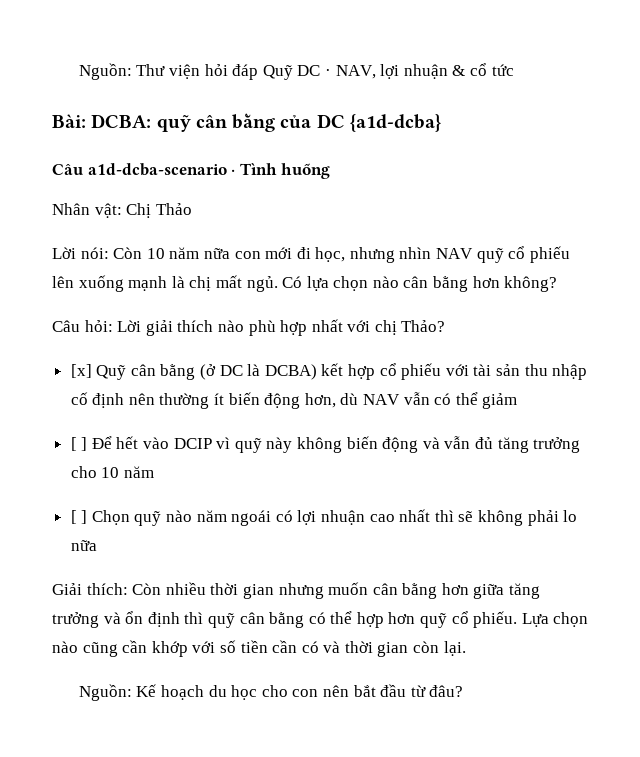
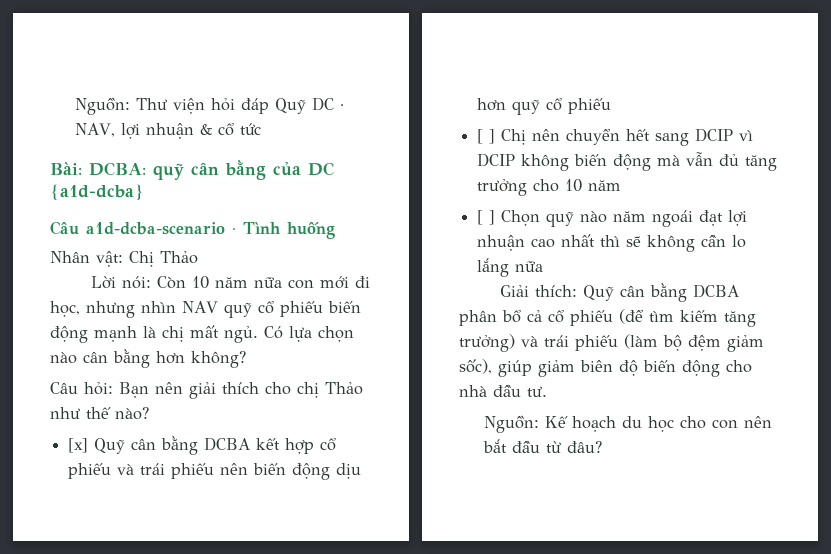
- Lời nói: Còn 10 năm nữa con mới đi học, nhưng nhìn NAV quỹ cổ phiếu lên xuống mạnh là chị mất ngủ.
+ Lời nói: Còn 10 năm nữa con mới đi học, nhưng nhìn NAV quỹ cổ phiếu biến động mạnh là chị mất ngủ.
- Câu hỏi: Lời giải thích nào phù hợp nhất với chị Thảo?
- [x] Quỹ cân bằng (ở DC là DCBA) kết hợp cổ phiếu với tài sản thu nhập cố định nên thường ít biến động hơn, dù NAV vẫn có thể giảm
- [ ] Để hết vào DCIP vì quỹ này không biến động và vẫn đủ tăng trưởng cho 10 năm
+ Câu hỏi: Bạn nên giải thích cho chị Thảo như thế nào?
+ [x] Quỹ cân bằng DCBA kết hợp cổ phiếu và trái phiếu nên biến động dịu hơn quỹ cổ phiếu
+ [ ] Chị nên chuyển hết sang DCIP vì DCIP không biến động mà vẫn đủ tăng trưởng cho 10 năm
- [ ] Chọn quỹ nào năm ngoái có lợi nhuận cao nhất thì sẽ không phải lo nữa
+ [ ] Chọn quỹ nào năm ngoái đạt lợi nhuận cao nhất thì sẽ không cần lo lắng nữa
- Giải thích: Còn nhiều thời gian nhưng muốn cân bằng hơn giữa tăng trưởng và ổn định thì quỹ cân bằng có thể hợp hơn quỹ cổ phiếu. Lựa chọn nào cũng cần khớp với số tiền cần có và thời gian còn lại.
+ Giải thích: Quỹ cân bằng DCBA phân bổ cả cổ phiếu (để tìm kiếm tăng trưởng) và trái phiếu (làm bộ đệm giảm sốc), giúp giảm biên độ biến động cho nhà đầu tư.

